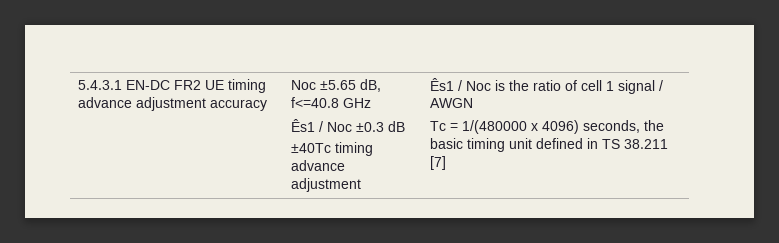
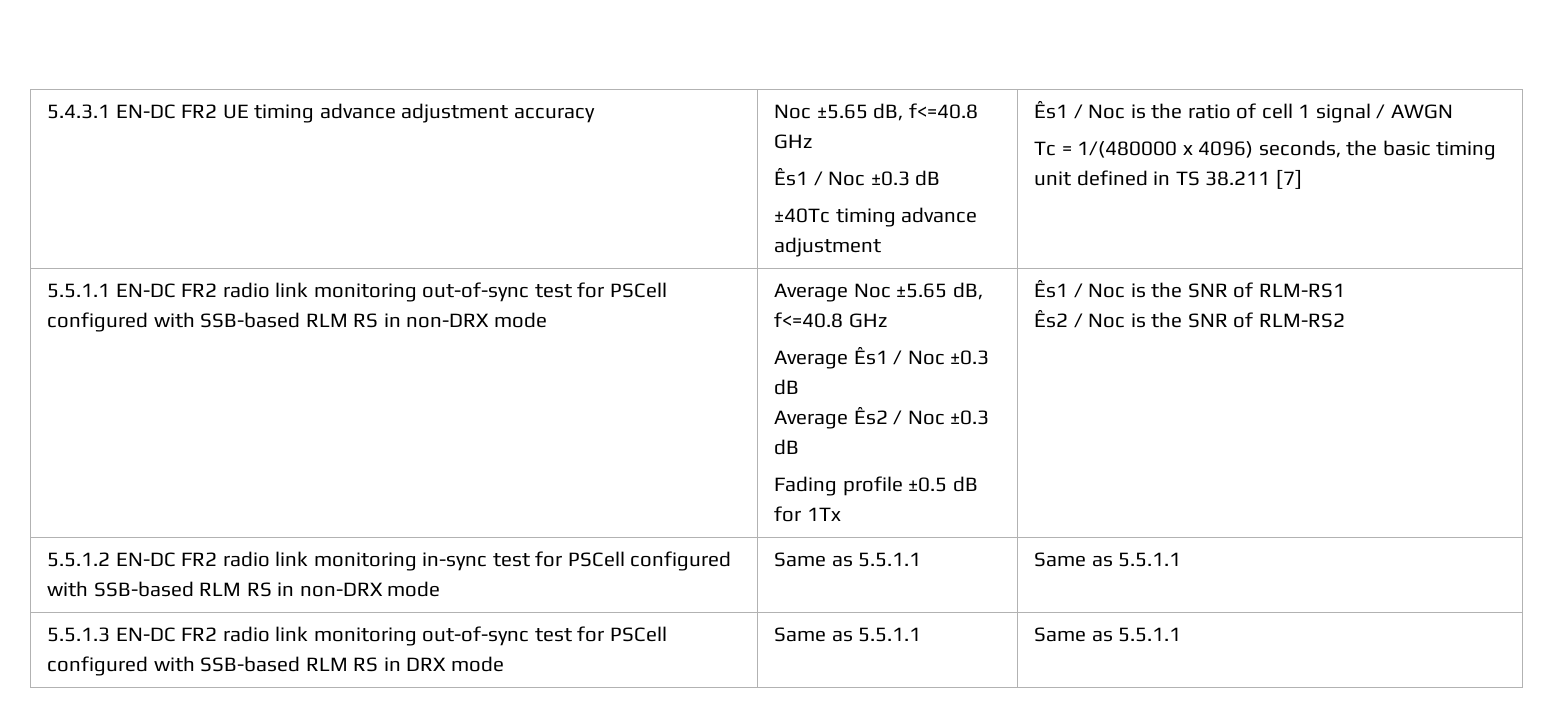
+ 5.5.1.1 EN-DC FR2 radio link monitoring out-of-sync test for PSCell configured with SSB-based RLM RS in non-DRX mode | Average Noc ±5.65 dB, f<=40.8 GHz
+ Average Ês1 / Noc ±0.3 dB
+ Average Ês2 / Noc ±0.3 dB
+ Fading profile ±0.5 dB for 1Tx | Ês1 / Noc is the SNR of RLM-RS1
+ Ês2 / Noc is the SNR of RLM-RS2
+ 5.5.1.2 EN-DC FR2 radio link monitoring in-sync test for PSCell configured with SSB-based RLM RS in non-DRX mode | Same as 5.5.1.1 | Same as 5.5.1.1
+ 5.5.1.3 EN-DC FR2 radio link monitoring out-of-sync test for PSCell configured with SSB-based RLM RS in DRX mode | Same as 5.5.1.1 | Same as 5.5.1.1

